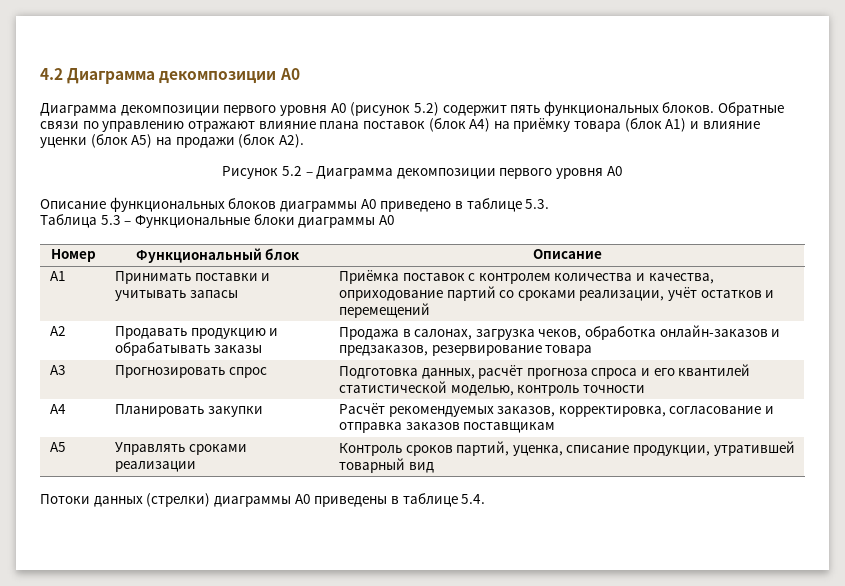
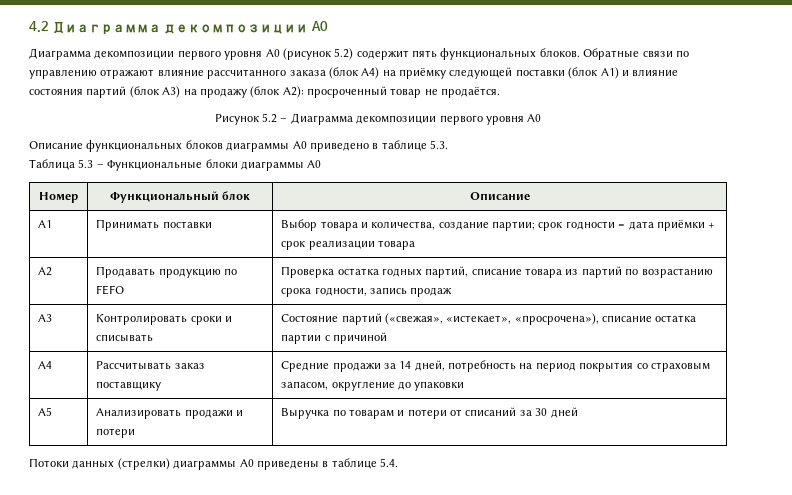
- Обратные связи по управлению отражают влияние плана поставок (блок A4) на приёмку товара (блок A1) и влияние уценки (блок A5) на продажи (блок A2).
+ Обратные связи по управлению отражают влияние рассчитанного заказа (блок A4) на приёмку следующей поставки (блок A1) и влияние состояния партий (блок A3) на продажу (блок A2): просроченный товар не продаётся.
- A1 | Принимать поставки и учитывать запасы | Приёмка поставок с контролем количества и качества, оприходование партий со сроками реализации, учёт остатков и перемещений
- A2 | Продавать продукцию и обрабатывать заказы | Продажа в салонах, загрузка чеков, обработка онлайн-заказов и предзаказов, резервирование товара
- A3 | Прогнозировать спрос | Подготовка данных, расчёт прогноза спроса и его квантилей статистической моделью, контроль точности
- A4 | Планировать закупки | Расчёт рекомендуемых заказов, корректировка, согласование и отправка заказов поставщикам
- A5 | Управлять сроками реализации | Контроль сроков партий, уценка, списание продукции, утратившей товарный вид
+ A1 | Принимать поставки | Выбор товара и количества, создание партии; срок годности = дата приёмки + срок реализации товара
+ A2 | Продавать продукцию по FEFO | Проверка остатка годных партий, списание товара из партий по возрастанию срока годности, запись продаж
+ A3 | Контролировать сроки и списывать | Состояние партий («свежая», «истекает», «просрочена»), списание остатка партии с причиной
+ A4 | Рассчитывать заказ поставщику | Средние продажи за 14 дней, потребность на период покрытия со страховым запасом, округление до упаковки
+ A5 | Анализировать продажи и потери | Выручка по товарам и потери от списаний за 30 дней

